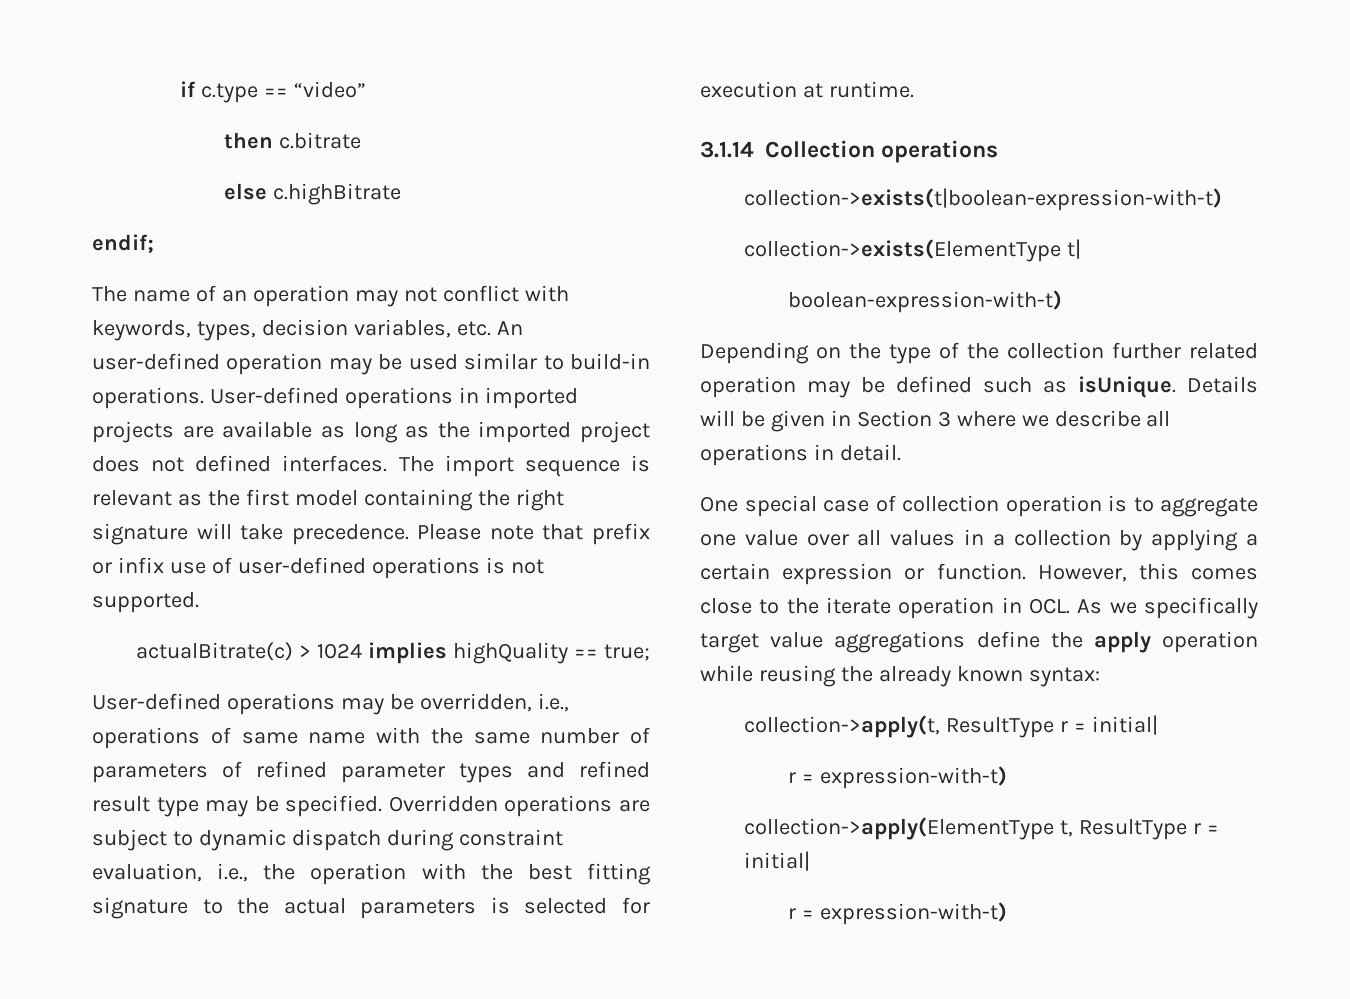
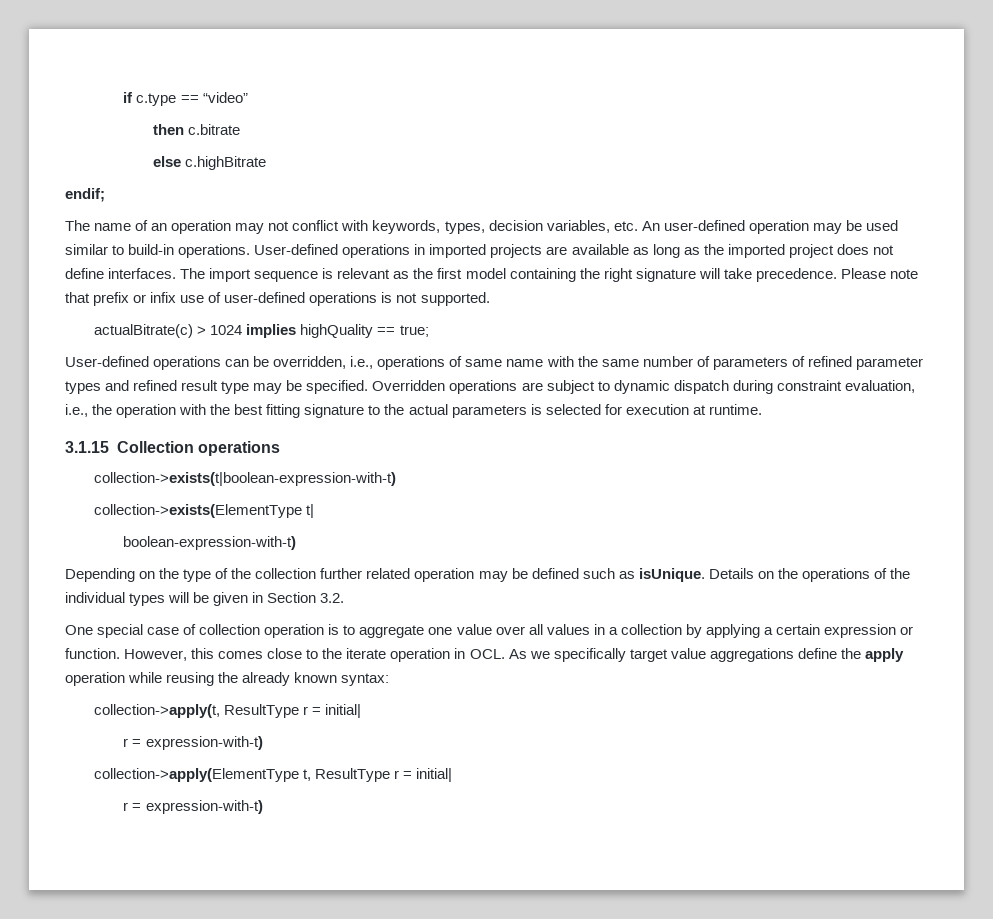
- User-defined operations in imported projects are available as long as the imported project does not defined interfaces.
+ User-defined operations in imported projects are available as long as the imported project does not define interfaces.
- User-defined operations may be overridden, i.e., operations of same name with the same number of parameters of refined parameter types and refined result type may be specified.
+ User-defined operations can be overridden, i.e., operations of same name with the same number of parameters of refined parameter types and refined result type may be specified.
- 3.1.14 Collection operations
+ 3.1.15 Collection operations
- Details will be given in Section 3 where we describe all operations in detail.
+ Details on the operations of the individual types will be given in Section 3.2.

